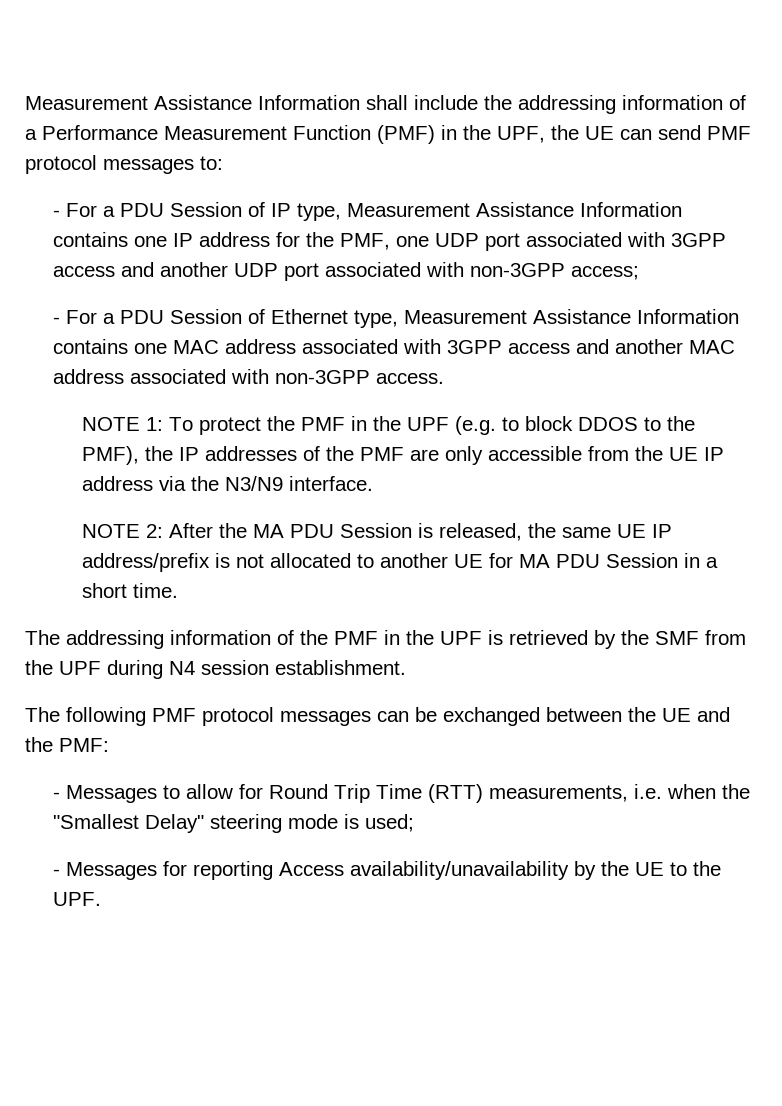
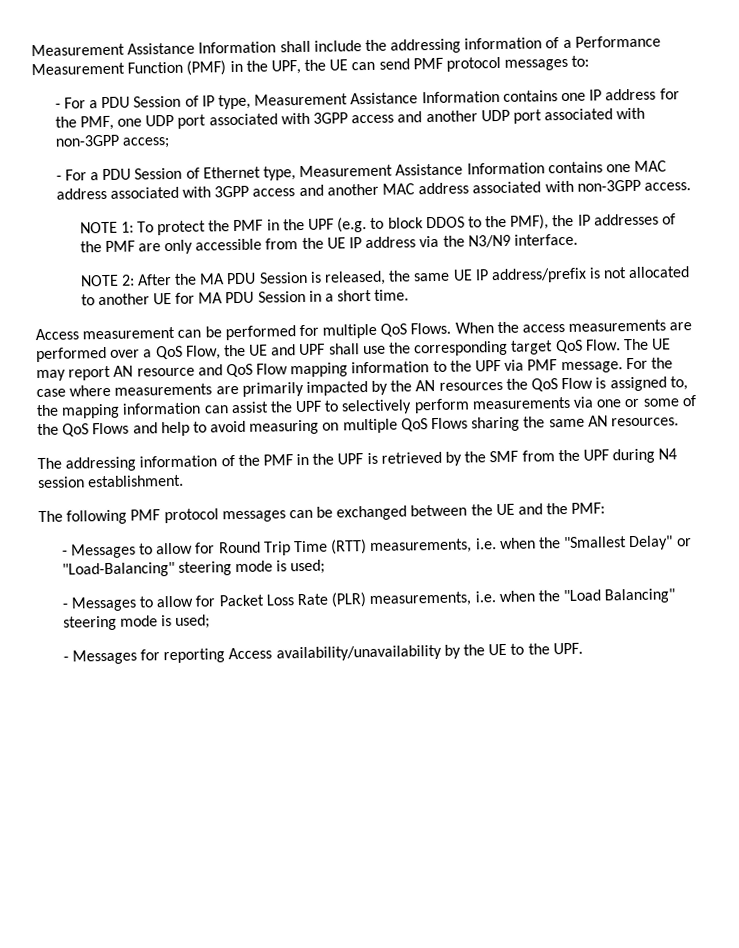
+ Access measurement can be performed for multiple QoS Flows. When the access measurements are performed over a QoS Flow, the UE and UPF shall use the corresponding target QoS Flow. The UE may report AN resource and QoS Flow mapping information to the UPF via PMF message. For the case where measurements are primarily impacted by the AN resources the QoS Flow is assigned to, the mapping information can assist the UPF to selectively perform measurements via one or some of the QoS Flows and help to avoid measuring on multiple QoS Flows sharing the same AN resources.
- - Messages to allow for Round Trip Time (RTT) measurements, i.e. when the "Smallest Delay" steering mode is used;
+ - Messages to allow for Round Trip Time (RTT) measurements, i.e. when the "Smallest Delay" or "Load-Balancing" steering mode is used;
+ - Messages to allow for Packet Loss Rate (PLR) measurements, i.e. when the "Load Balancing" steering mode is used;

